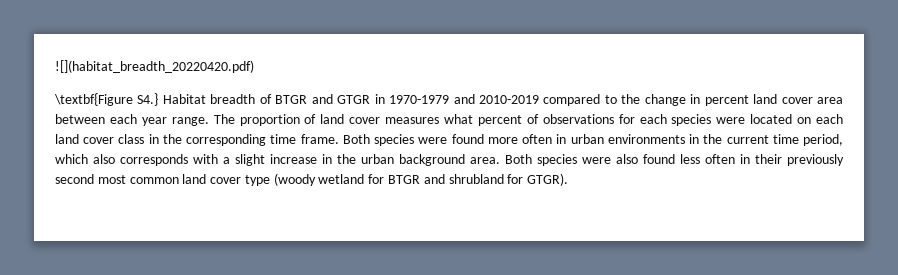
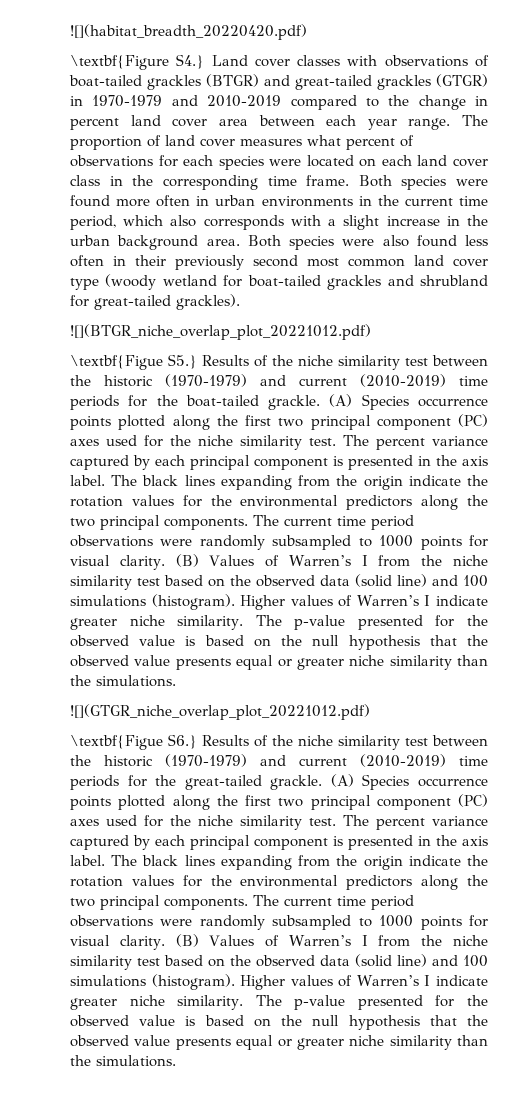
- \textbf{Figure S4.} Habitat breadth of BTGR and GTGR in 1970-1979 and 2010-2019 compared to the change in percent land cover area between each year range.
+ \textbf{Figure S4.} Land cover classes with observations of boat-tailed grackles (BTGR) and great-tailed grackles (GTGR) in 1970-1979 and 2010-2019 compared to the change in percent land cover area between each year range.
- Both species were also found less often in their previously second most common land cover type (woody wetland for BTGR and shrubland for GTGR).
+ Both species were also found less often in their previously second most common land cover type (woody wetland for boat-tailed grackles and shrubland for great-tailed grackles).
+ ![](BTGR_niche_overlap_plot_20221012.pdf)
+ \textbf{Figue S5.} Results of the niche similarity test between the historic (1970-1979) and current (2010-2019) time periods for the boat-tailed grackle. (A) Species occurrence points plotted along the first two principal component (PC) axes used for the niche similarity test. The percent variance captured by each principal component is presented in the axis label. The black lines expanding from the origin indicate the rotation values for the environmental predictors along the two principal components. The current time period observations were randomly subsampled to 1000 points for visual clarity. (B) Values of Warren’s I from the niche similarity test based on the observed data (solid line) and 100 simulations (histogram). Higher values of Warren’s I indicate greater niche similarity. The p-value presented for the observed value is based on the null hypothesis that the observed value presents equal or greater niche similarity than the simulations.
+ ![](GTGR_niche_overlap_plot_20221012.pdf)
+ \textbf{Figue S6.} Results of the niche similarity test between the historic (1970-1979) and current (2010-2019) time periods for the great-tailed grackle. (A) Species occurrence points plotted along the first two principal component (PC) axes used for the niche similarity test. The percent variance captured by each principal component is presented in the axis label. The black lines expanding from the origin indicate the rotation values for the environmental predictors along the two principal components. The current time period observations were randomly subsampled to 1000 points for visual clarity. (B) Values of Warren’s I from the niche similarity test based on the observed data (solid line) and 100 simulations (histogram). Higher values of Warren’s I indicate greater niche similarity. The p-value presented for the observed value is based on the null hypothesis that the observed value presents equal or greater niche similarity than the simulations.

